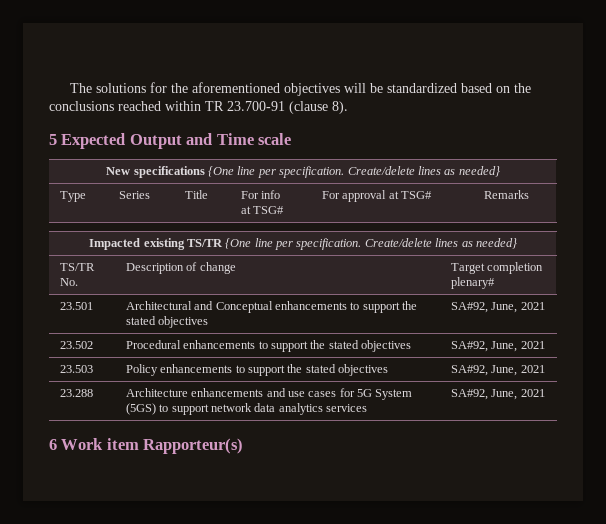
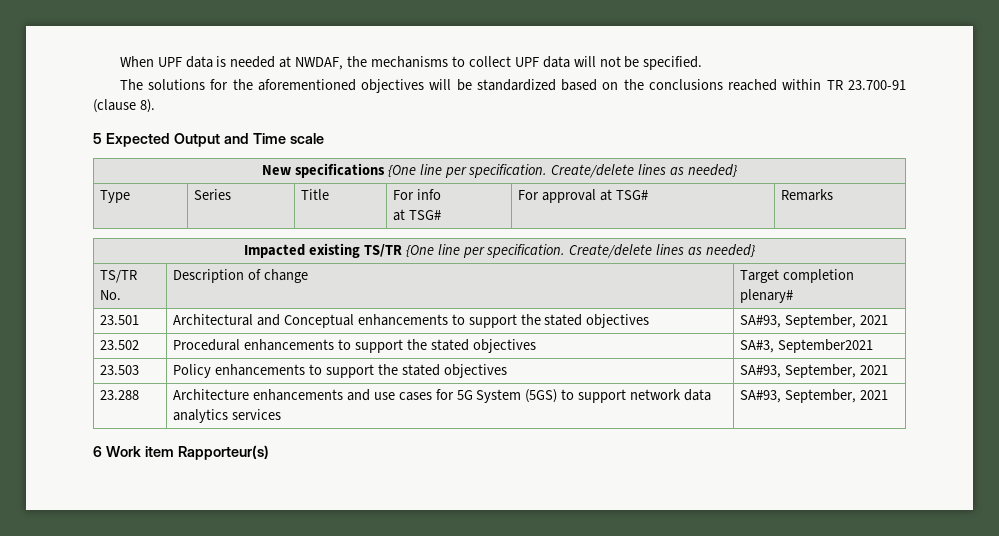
+ When UPF data is needed at NWDAF, the mechanisms to collect UPF data will not be specified.
- 23.501 | Architectural and Conceptual enhancements to support the stated objectives | SA#92, June, 2021
+ 23.501 | Architectural and Conceptual enhancements to support the stated objectives | SA#93, September, 2021
- 23.502 | Procedural enhancements to support the stated objectives | SA#92, June, 2021
+ 23.502 | Procedural enhancements to support the stated objectives | SA#3, September2021
- 23.503 | Policy enhancements to support the stated objectives | SA#92, June, 2021
+ 23.503 | Policy enhancements to support the stated objectives | SA#93, September, 2021
- 23.288 | Architecture enhancements and use cases for 5G System (5GS) to support network data analytics services | SA#92, June, 2021
+ 23.288 | Architecture enhancements and use cases for 5G System (5GS) to support network data analytics services | SA#93, September, 2021

